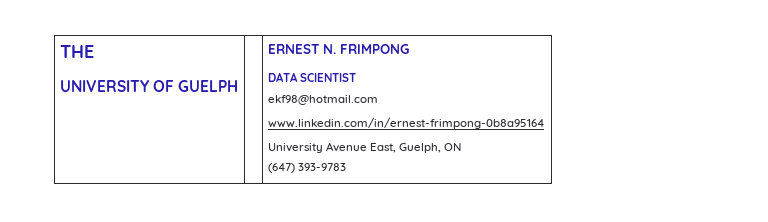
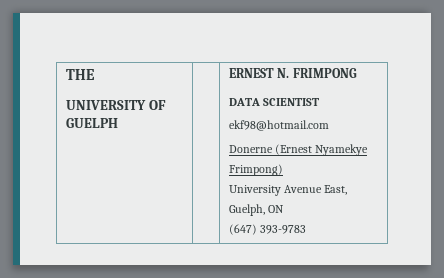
  THE
  UNIVERSITY OF GUELPH | | ERNEST N. FRIMPONG
  DATA SCIENTIST
  ekf98@hotmail.com
- www.linkedin.com/in/ernest-frimpong-0b8a95164
+ Donerne (Ernest Nyamekye Frimpong)

